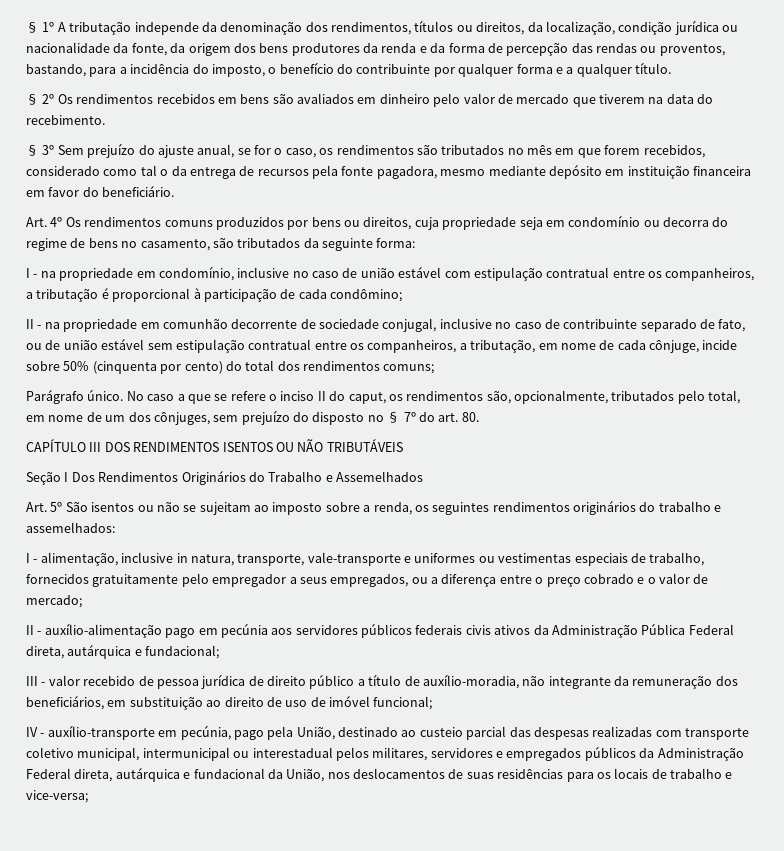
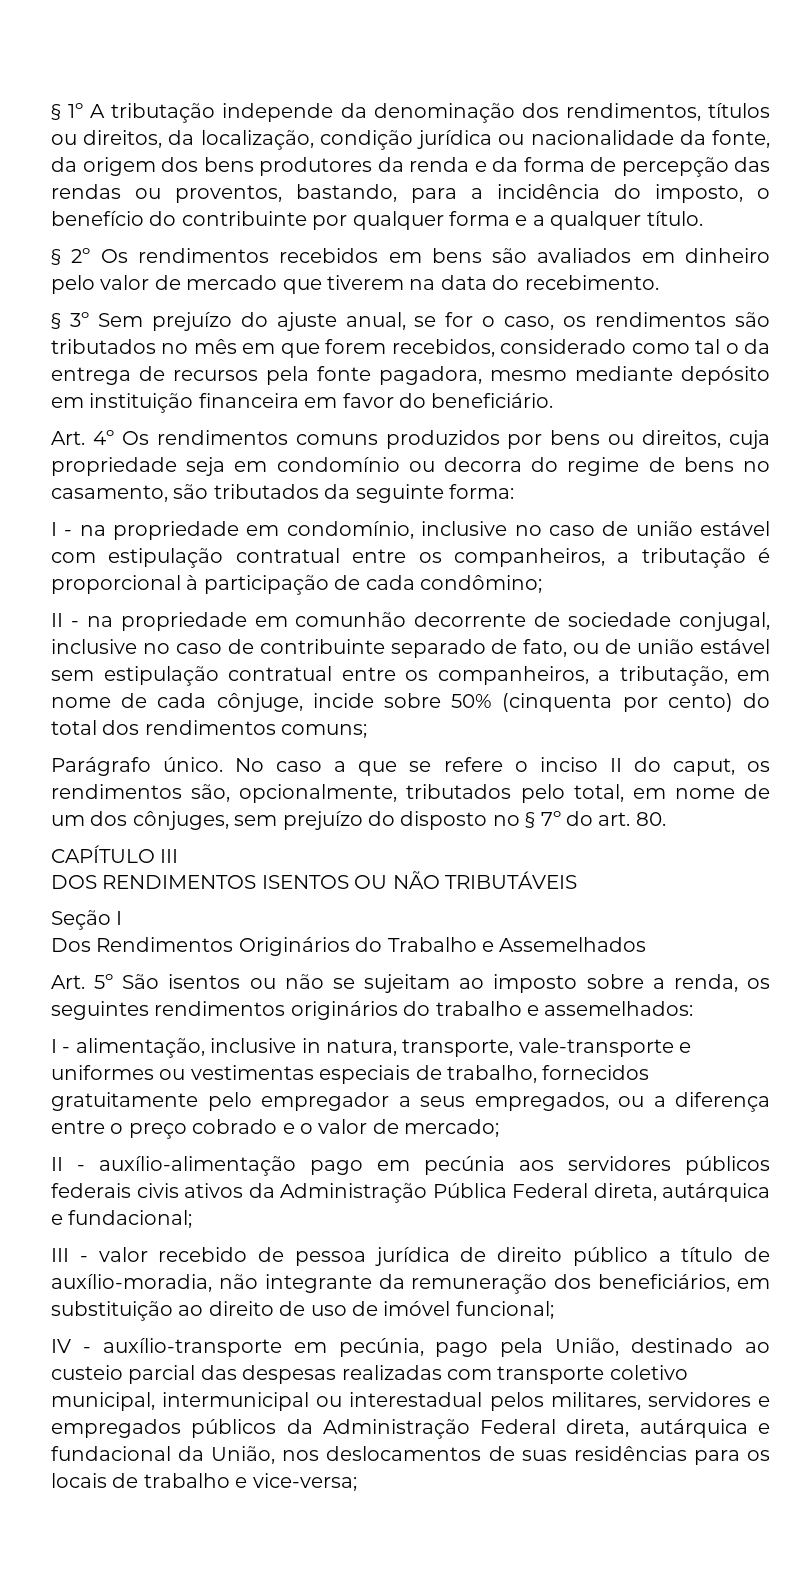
- CAPÍTULO III DOS RENDIMENTOS ISENTOS OU NÃO TRIBUTÁVEIS
+ CAPÍTULO III
+ DOS RENDIMENTOS ISENTOS OU NÃO TRIBUTÁVEIS
- Seção I Dos Rendimentos Originários do Trabalho e Assemelhados
+ Seção I
+ Dos Rendimentos Originários do Trabalho e Assemelhados

